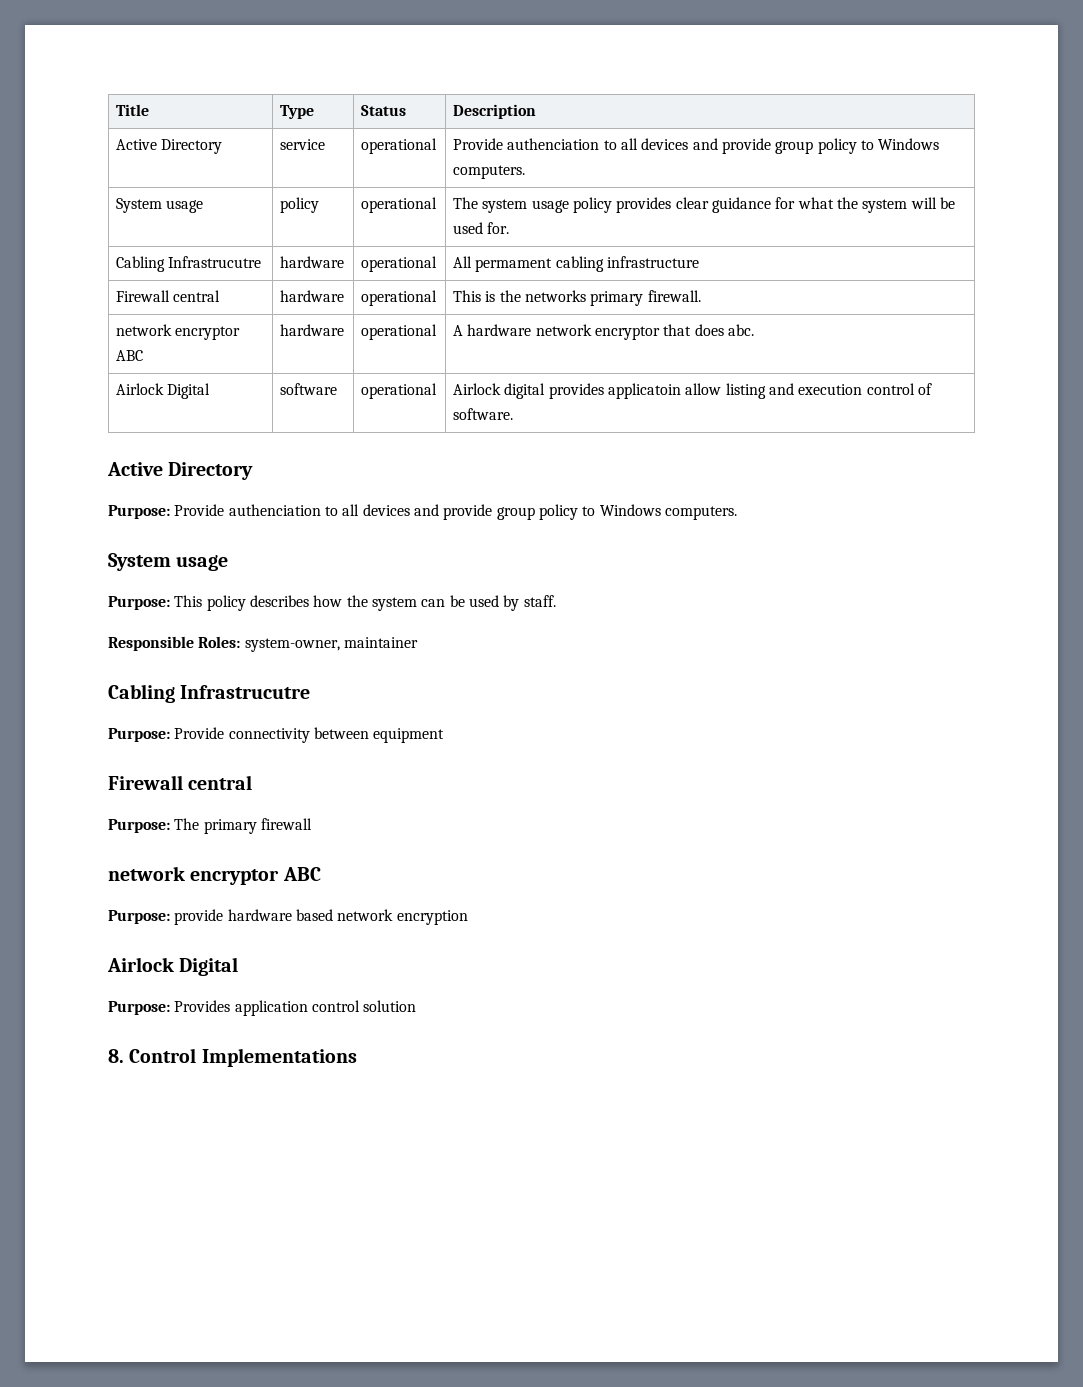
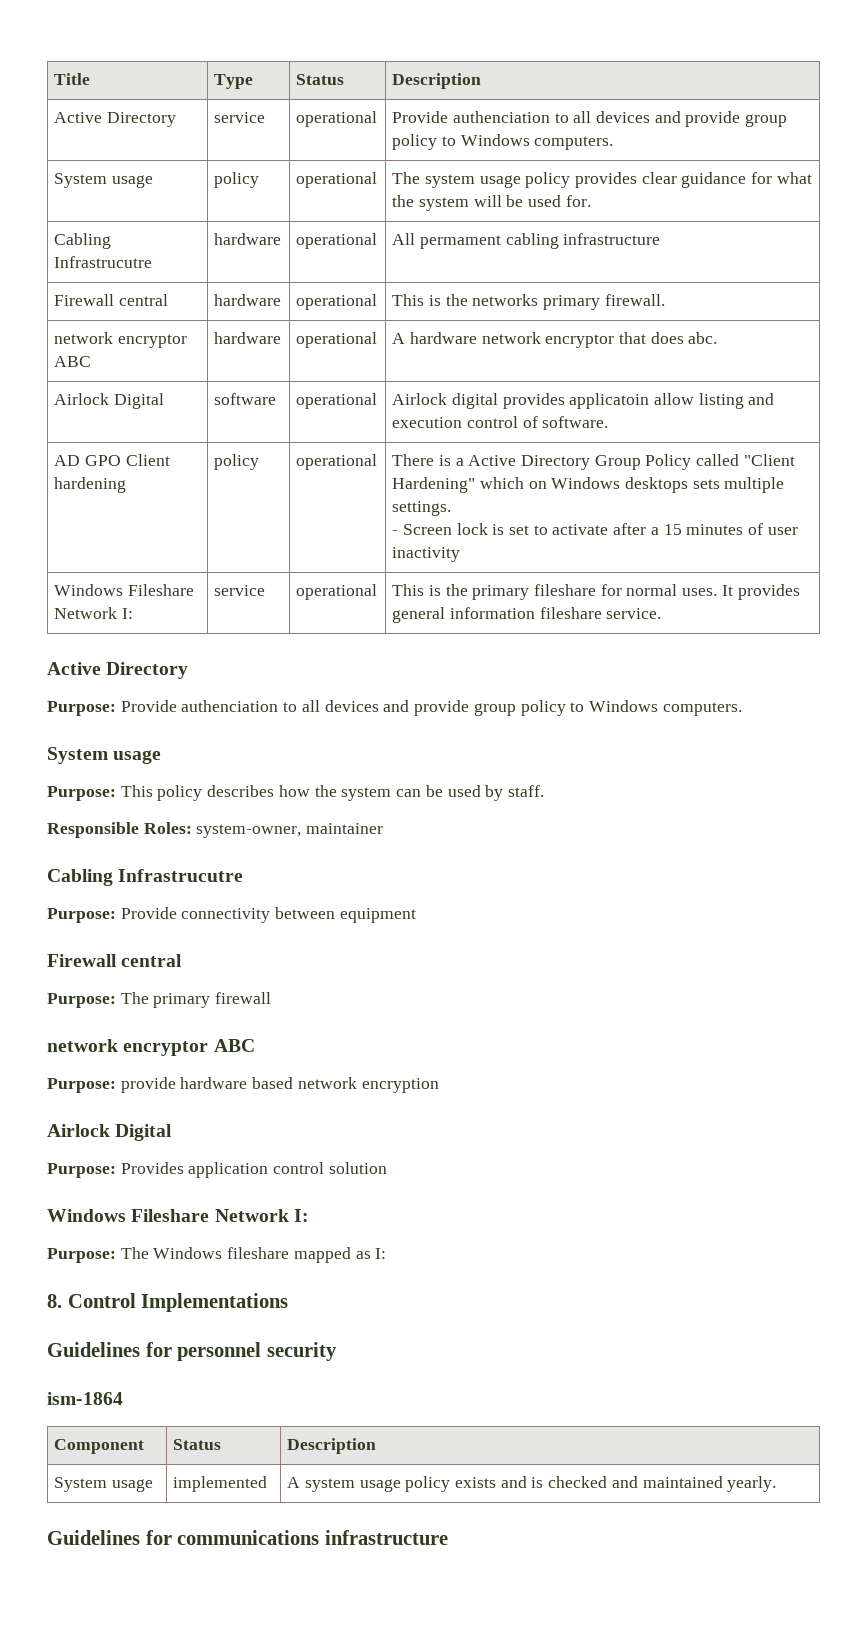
+ AD GPO Client hardening | policy | operational | There is a Active Directory Group Policy called "Client Hardening" which on Windows desktops sets multiple settings.
+ - Screen lock is set to activate after a 15 minutes of user inactivity
+ Windows Fileshare Network I: | service | operational | This is the primary fileshare for normal uses. It provides general information fileshare service.
  Purpose: Provides application control solution
+ Windows Fileshare Network I:
+ Purpose: The Windows fileshare mapped as I:
  8. Control Implementations
+ Guidelines for personnel security
+ ism-1864
+ Component | Status | Description
+ System usage | implemented | A system usage policy exists and is checked and maintained yearly.
+ Guidelines for communications infrastructure

